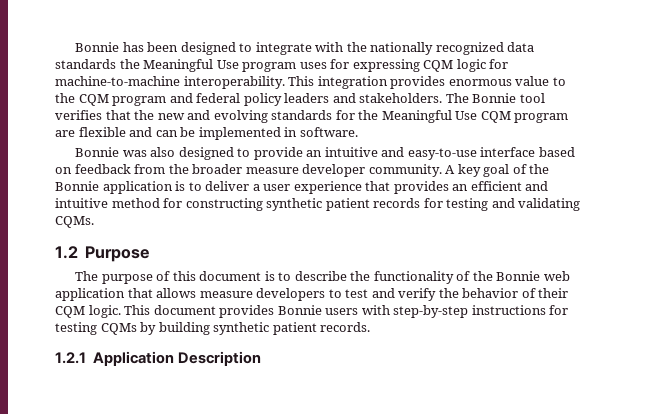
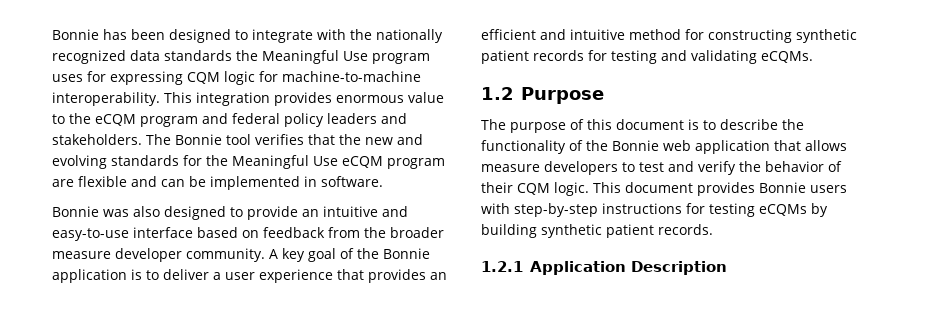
- This integration provides enormous value to the CQM program and federal policy leaders and stakeholders.
+ This integration provides enormous value to the eCQM program and federal policy leaders and stakeholders.
- The Bonnie tool verifies that the new and evolving standards for the Meaningful Use CQM program are flexible and can be implemented in software.
+ The Bonnie tool verifies that the new and evolving standards for the Meaningful Use eCQM program are flexible and can be implemented in software.
- A key goal of the Bonnie application is to deliver a user experience that provides an efficient and intuitive method for constructing synthetic patient records for testing and validating CQMs.
+ A key goal of the Bonnie application is to deliver a user experience that provides an efficient and intuitive method for constructing synthetic patient records for testing and validating eCQMs.
- This document provides Bonnie users with step-by-step instructions for testing CQMs by building synthetic patient records.
+ This document provides Bonnie users with step-by-step instructions for testing eCQMs by building synthetic patient records.

